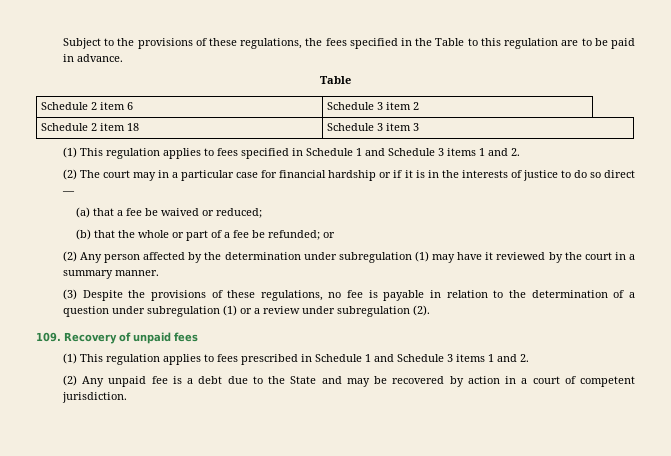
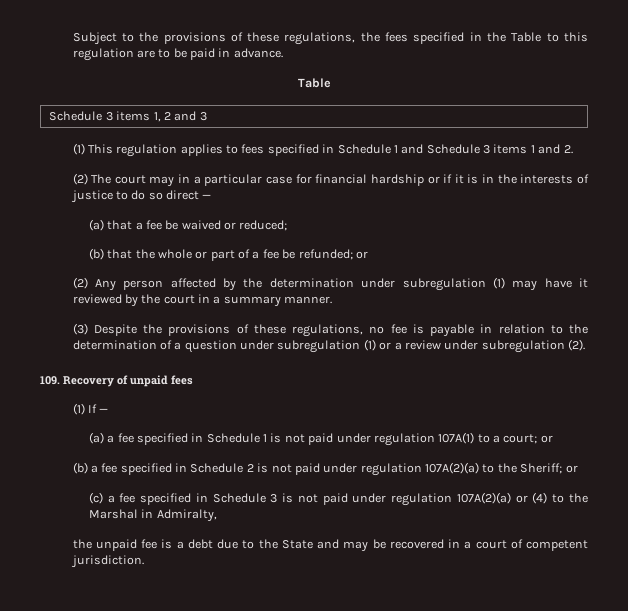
- Schedule 2 item 6 | Schedule 3 item 2
- Schedule 2 item 18 | Schedule 3 item 3
+ Schedule 3 items 1, 2 and 3
- (1) This regulation applies to fees prescribed in Schedule 1 and Schedule 3 items 1 and 2.
- (2) Any unpaid fee is a debt due to the State and may be recovered by action in a court of competent jurisdiction.
+ (1) If —
+ (a) a fee specified in Schedule 1 is not paid under regulation 107A(1) to a court; or
+ (b) a fee specified in Schedule 2 is not paid under regulation 107A(2)(a) to the Sheriff; or
+ (c) a fee specified in Schedule 3 is not paid under regulation 107A(2)(a) or (4) to the Marshal in Admiralty,
+ the unpaid fee is a debt due to the State and may be recovered in a court of competent jurisdiction.

